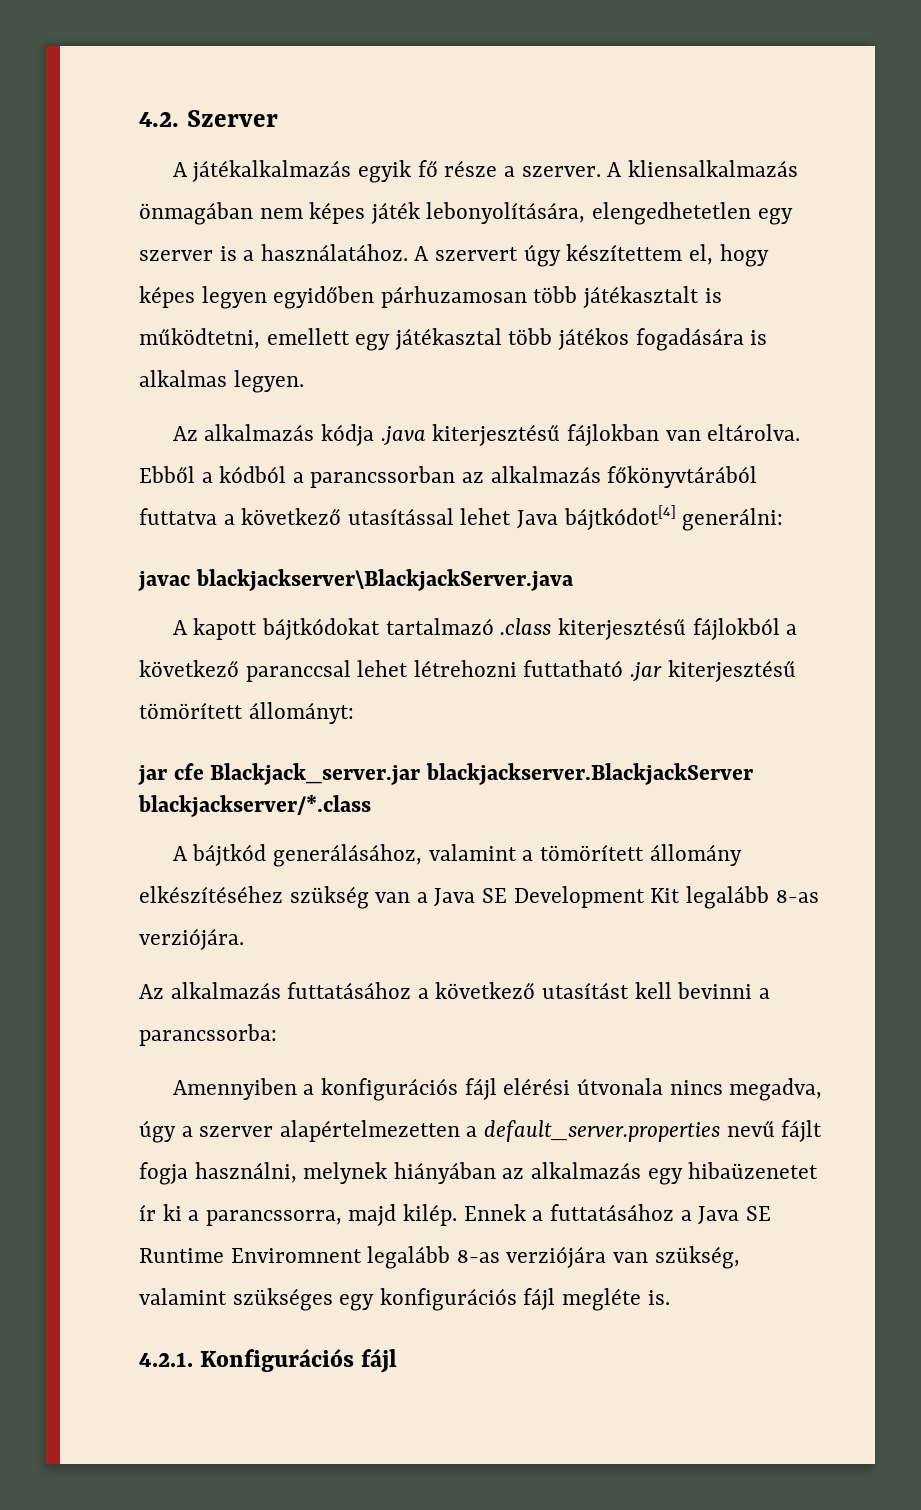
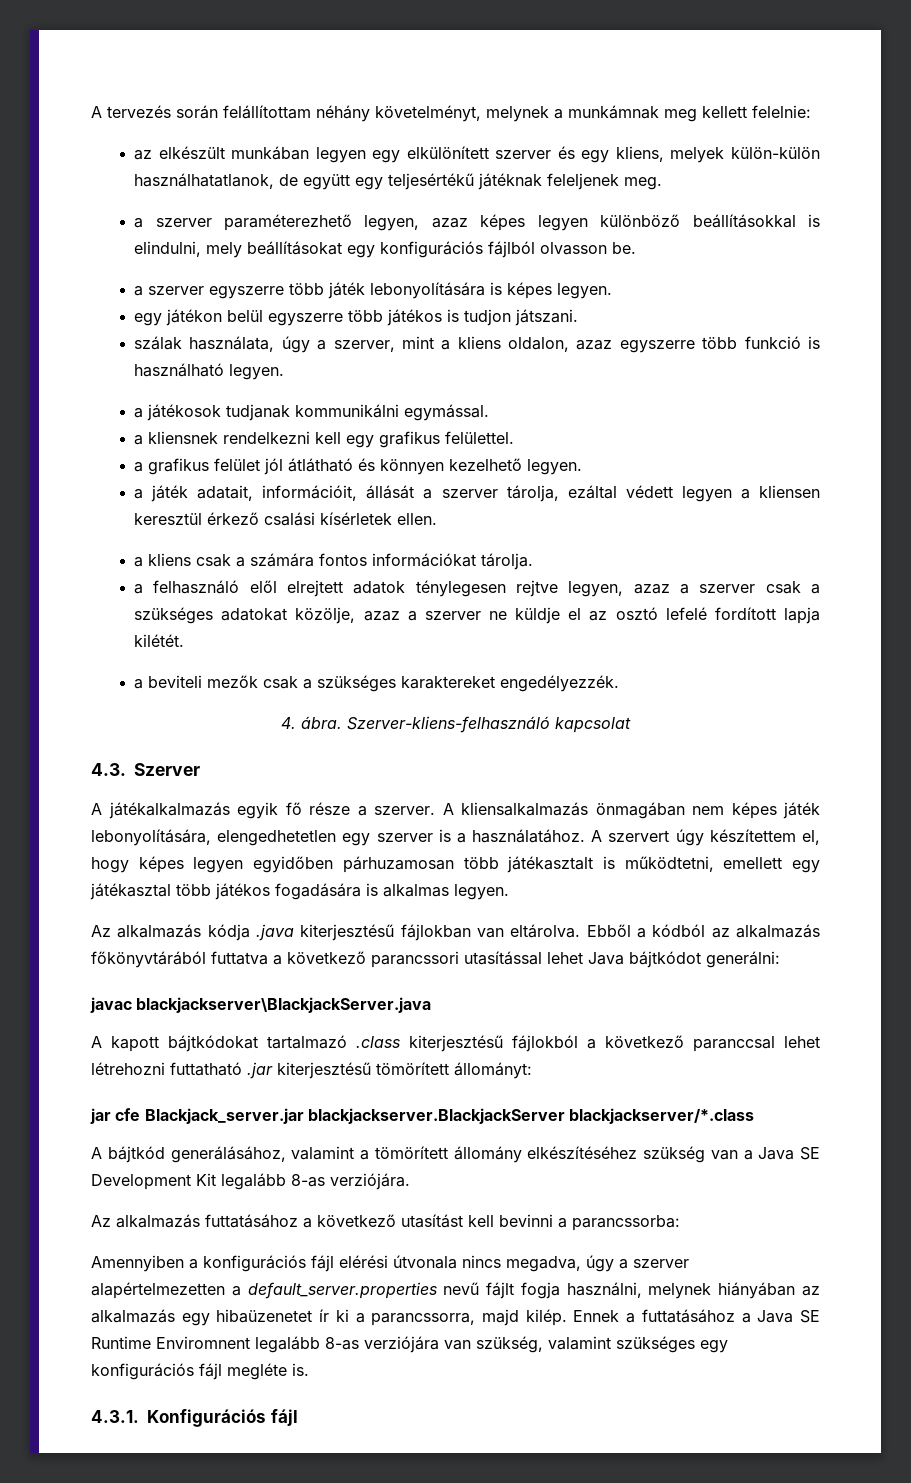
- 4.2. Szerver
+ A tervezés során felállítottam néhány követelményt, melynek a munkámnak meg kellett felelnie:
+ az elkészült munkában legyen egy elkülönített szerver és egy kliens, melyek külön-külön használhatatlanok, de együtt egy teljesértékű játéknak feleljenek meg.
+ a szerver paraméterezhető legyen, azaz képes legyen különböző beállításokkal is elindulni, mely beállításokat egy konfigurációs fájlból olvasson be.
+ a szerver egyszerre több játék lebonyolítására is képes legyen.
+ egy játékon belül egyszerre több játékos is tudjon játszani.
+ szálak használata, úgy a szerver, mint a kliens oldalon, azaz egyszerre több funkció is használható legyen.
+ a játékosok tudjanak kommunikálni egymással.
+ a kliensnek rendelkezni kell egy grafikus felülettel.
+ a grafikus felület jól átlátható és könnyen kezelhető legyen.
+ a játék adatait, információit, állását a szerver tárolja, ezáltal védett legyen a kliensen keresztül érkező csalási kísérletek ellen.
+ a kliens csak a számára fontos információkat tárolja.
+ a felhasználó elől elrejtett adatok ténylegesen rejtve legyen, azaz a szerver csak a szükséges adatokat közölje, azaz a szerver ne küldje el az osztó lefelé fordított lapja kilétét.
+ a beviteli mezők csak a szükséges karaktereket engedélyezzék.
+ 4. ábra. Szerver-kliens-felhasználó kapcsolat
+ 4.3. Szerver
- Ebből a kódból a parancssorban az alkalmazás főkönyvtárából futtatva a következő utasítással lehet Java bájtkódot[4] generálni:
+ Ebből a kódból az alkalmazás főkönyvtárából futtatva a következő parancssori utasítással lehet Java bájtkódot generálni:
- 4.2.1. Konfigurációs fájl
+ 4.3.1. Konfigurációs fájl

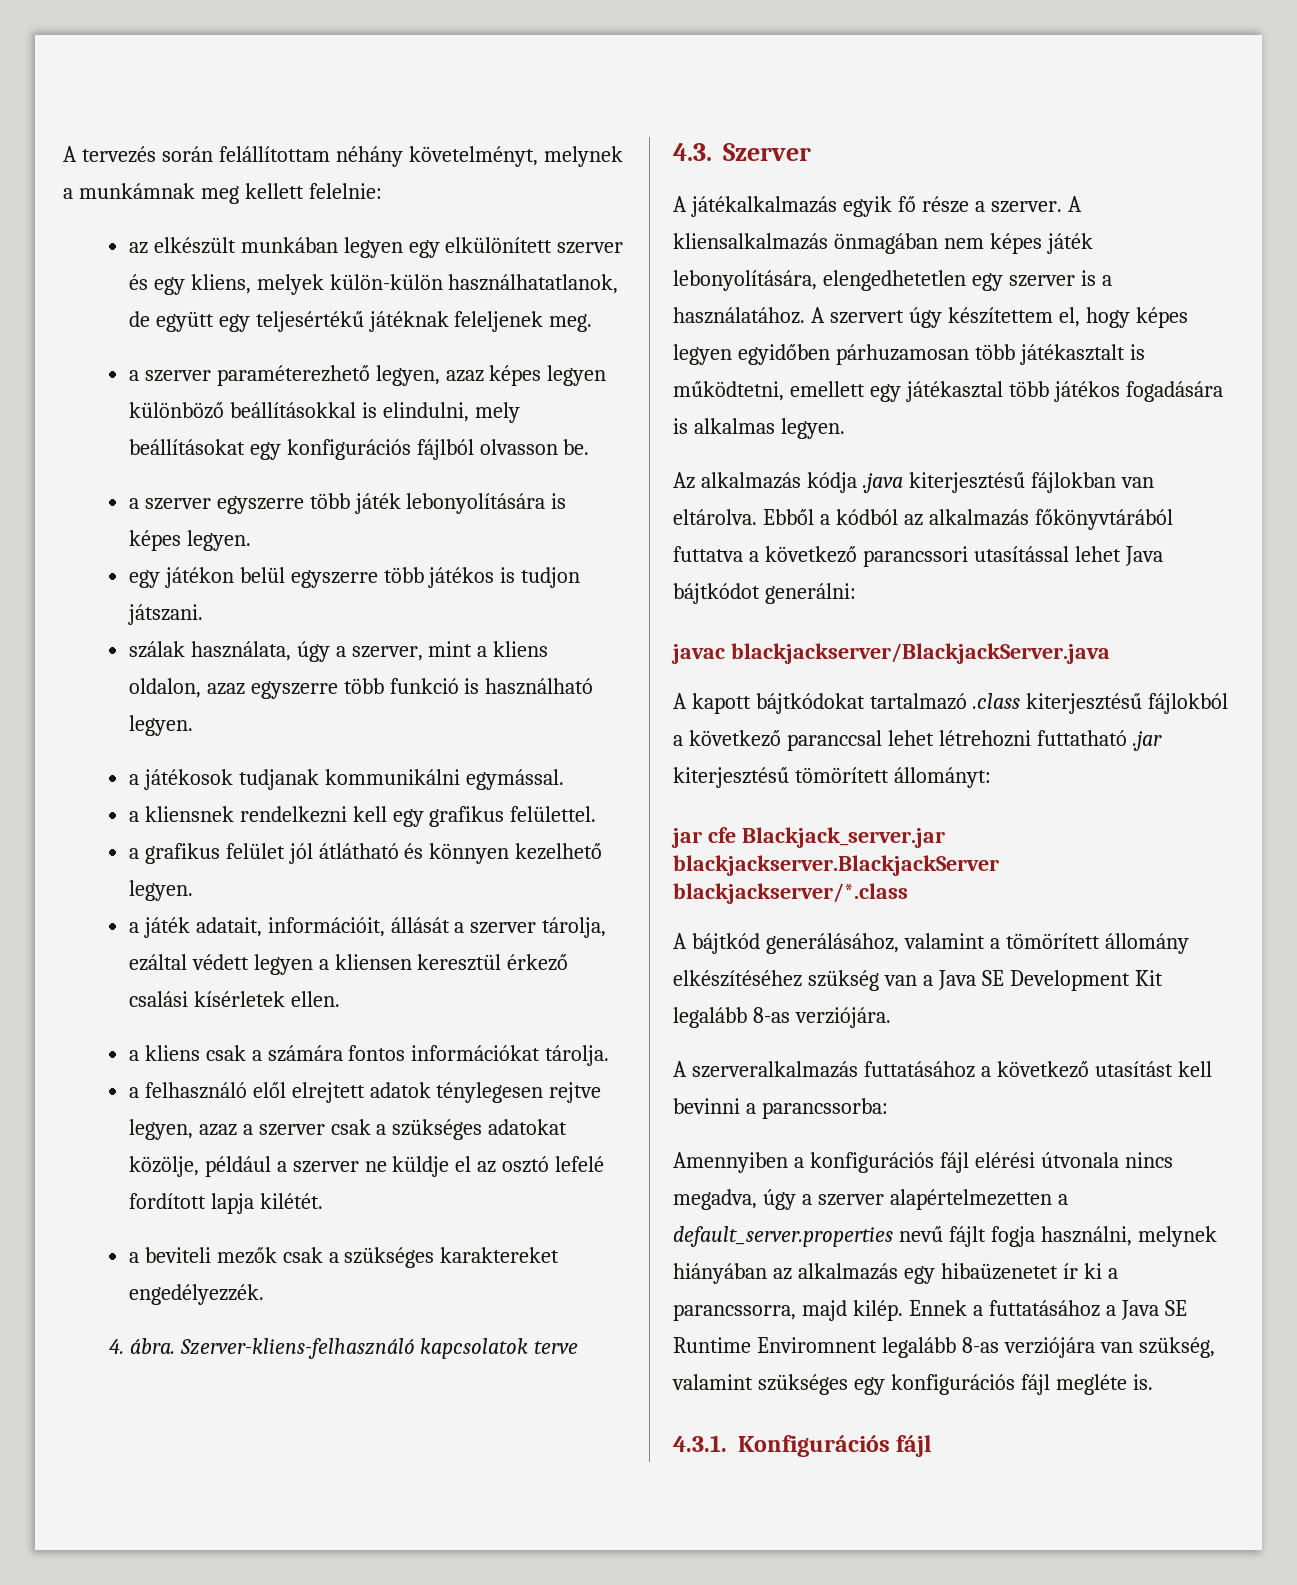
- a felhasználó elől elrejtett adatok ténylegesen rejtve legyen, azaz a szerver csak a szükséges adatokat közölje, azaz a szerver ne küldje el az osztó lefelé fordított lapja kilétét.
+ a felhasználó elől elrejtett adatok ténylegesen rejtve legyen, azaz a szerver csak a szükséges adatokat közölje, például a szerver ne küldje el az osztó lefelé fordított lapja kilétét.
- Szerver-kliens-felhasználó kapcsolat
+ Szerver-kliens-felhasználó kapcsolatok terve
- javac blackjackserver\BlackjackServer.java
+ javac blackjackserver/BlackjackServer.java
- Az alkalmazás futtatásához a következő utasítást kell bevinni a parancssorba:
+ A szerveralkalmazás futtatásához a következő utasítást kell bevinni a parancssorba:

